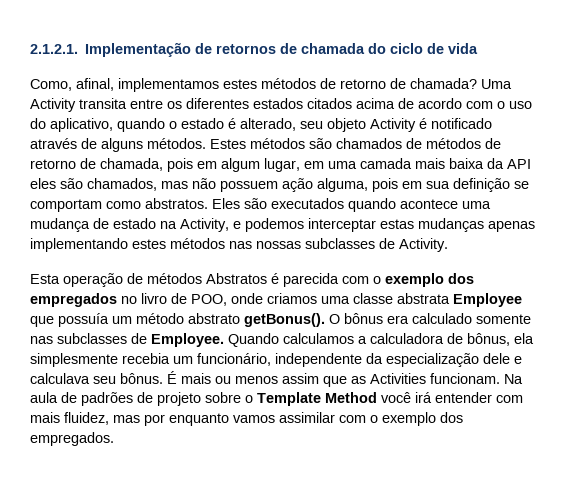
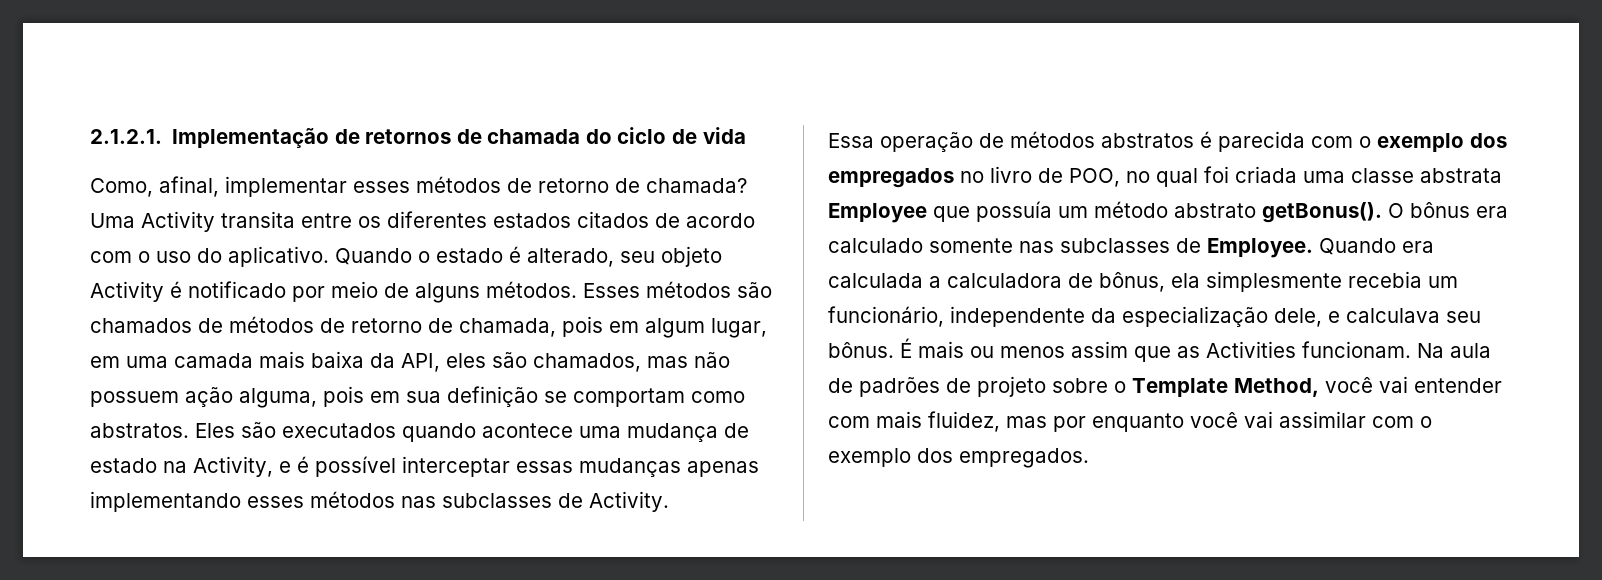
- Como, afinal, implementamos estes métodos de retorno de chamada?
+ Como, afinal, implementar esses métodos de retorno de chamada?
- Uma Activity transita entre os diferentes estados citados acima de acordo com o uso do aplicativo, quando o estado é alterado, seu objeto Activity é notificado através de alguns métodos.
+ Uma Activity transita entre os diferentes estados citados de acordo com o uso do aplicativo. Quando o estado é alterado, seu objeto Activity é notificado por meio de alguns métodos.
- Estes métodos são chamados de métodos de retorno de chamada, pois em algum lugar, em uma camada mais baixa da API eles são chamados, mas não possuem ação alguma, pois em sua definição se comportam como abstratos.
+ Esses métodos são chamados de métodos de retorno de chamada, pois em algum lugar, em uma camada mais baixa da API, eles são chamados, mas não possuem ação alguma, pois em sua definição se comportam como abstratos.
- Eles são executados quando acontece uma mudança de estado na Activity, e podemos interceptar estas mudanças apenas implementando estes métodos nas nossas subclasses de Activity.
+ Eles são executados quando acontece uma mudança de estado na Activity, e é possível interceptar essas mudanças apenas implementando esses métodos nas subclasses de Activity.
- Esta operação de métodos Abstratos é parecida com o exemplo dos empregados no livro de POO, onde criamos uma classe abstrata Employee que possuía um método abstrato getBonus().
+ Essa operação de métodos abstratos é parecida com o exemplo dos empregados no livro de POO, no qual foi criada uma classe abstrata Employee que possuía um método abstrato getBonus().
- Quando calculamos a calculadora de bônus, ela simplesmente recebia um funcionário, independente da especialização dele e calculava seu bônus.
+ Quando era calculada a calculadora de bônus, ela simplesmente recebia um funcionário, independente da especialização dele, e calculava seu bônus.
- Na aula de padrões de projeto sobre o Template Method você irá entender com mais fluidez, mas por enquanto vamos assimilar com o exemplo dos empregados.
+ Na aula de padrões de projeto sobre o Template Method, você vai entender com mais fluidez, mas por enquanto você vai assimilar com o exemplo dos empregados.

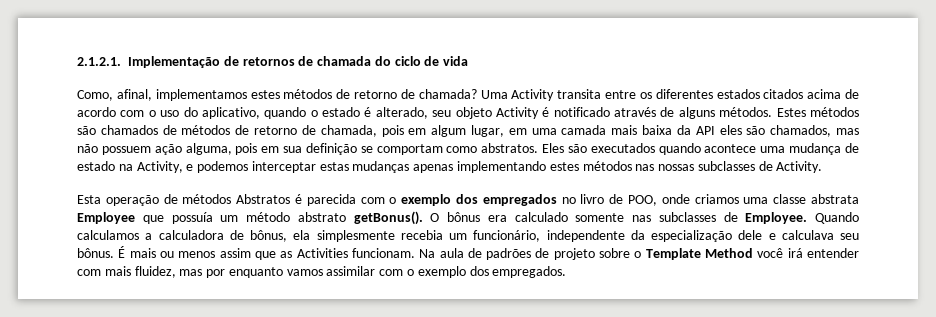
- Como, afinal, implementar esses métodos de retorno de chamada?
+ Como, afinal, implementamos estes métodos de retorno de chamada?
- Uma Activity transita entre os diferentes estados citados de acordo com o uso do aplicativo. Quando o estado é alterado, seu objeto Activity é notificado por meio de alguns métodos.
+ Uma Activity transita entre os diferentes estados citados acima de acordo com o uso do aplicativo, quando o estado é alterado, seu objeto Activity é notificado através de alguns métodos.
- Esses métodos são chamados de métodos de retorno de chamada, pois em algum lugar, em uma camada mais baixa da API, eles são chamados, mas não possuem ação alguma, pois em sua definição se comportam como abstratos.
+ Estes métodos são chamados de métodos de retorno de chamada, pois em algum lugar, em uma camada mais baixa da API eles são chamados, mas não possuem ação alguma, pois em sua definição se comportam como abstratos.
- Eles são executados quando acontece uma mudança de estado na Activity, e é possível interceptar essas mudanças apenas implementando esses métodos nas subclasses de Activity.
+ Eles são executados quando acontece uma mudança de estado na Activity, e podemos interceptar estas mudanças apenas implementando estes métodos nas nossas subclasses de Activity.
- Essa operação de métodos abstratos é parecida com o exemplo dos empregados no livro de POO, no qual foi criada uma classe abstrata Employee que possuía um método abstrato getBonus().
+ Esta operação de métodos Abstratos é parecida com o exemplo dos empregados no livro de POO, onde criamos uma classe abstrata Employee que possuía um método abstrato getBonus().
- Quando era calculada a calculadora de bônus, ela simplesmente recebia um funcionário, independente da especialização dele, e calculava seu bônus.
+ Quando calculamos a calculadora de bônus, ela simplesmente recebia um funcionário, independente da especialização dele e calculava seu bônus.
- Na aula de padrões de projeto sobre o Template Method, você vai entender com mais fluidez, mas por enquanto você vai assimilar com o exemplo dos empregados.
+ Na aula de padrões de projeto sobre o Template Method você irá entender com mais fluidez, mas por enquanto vamos assimilar com o exemplo dos empregados.

